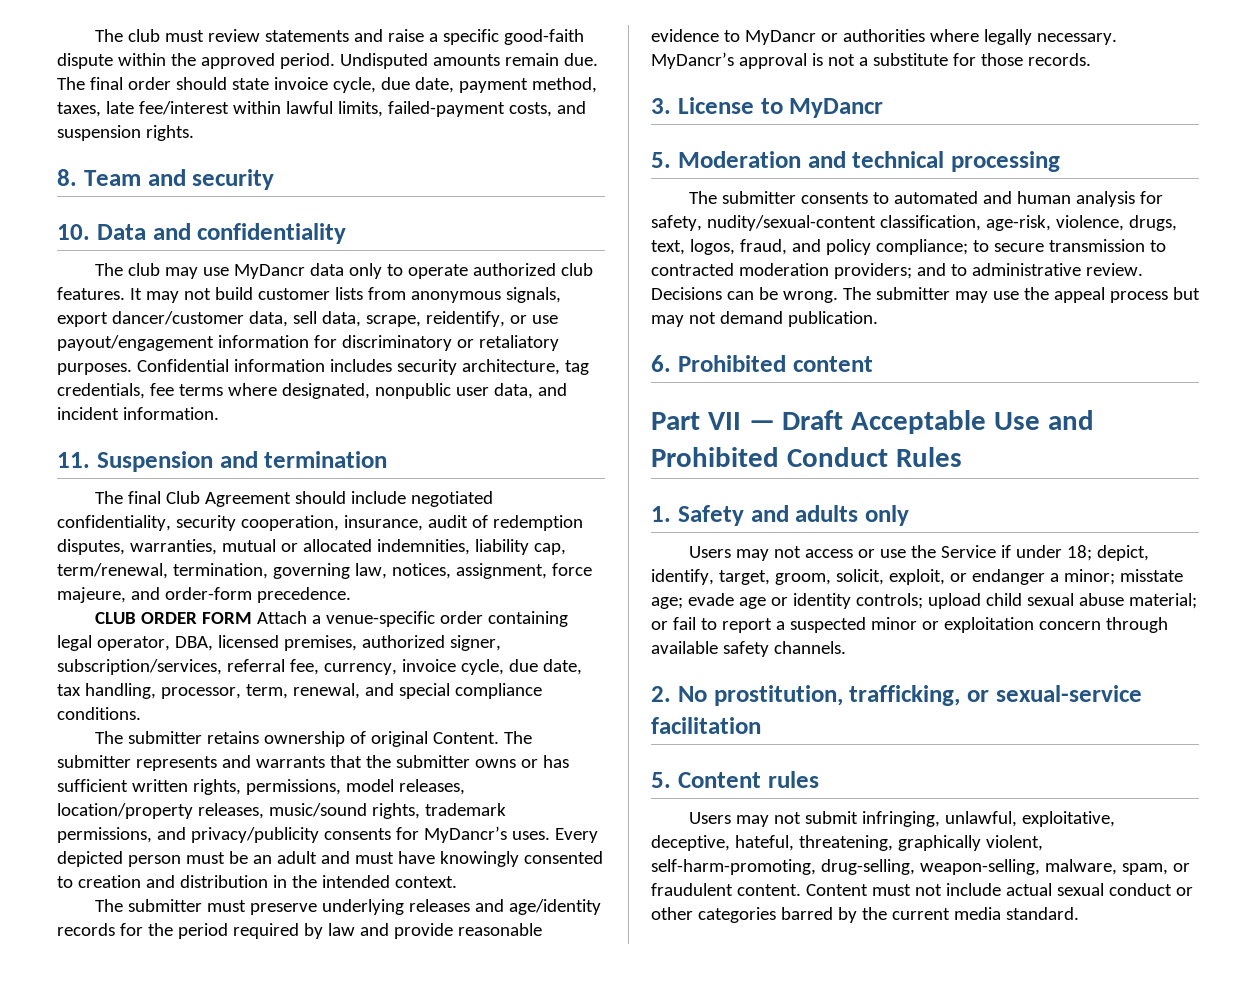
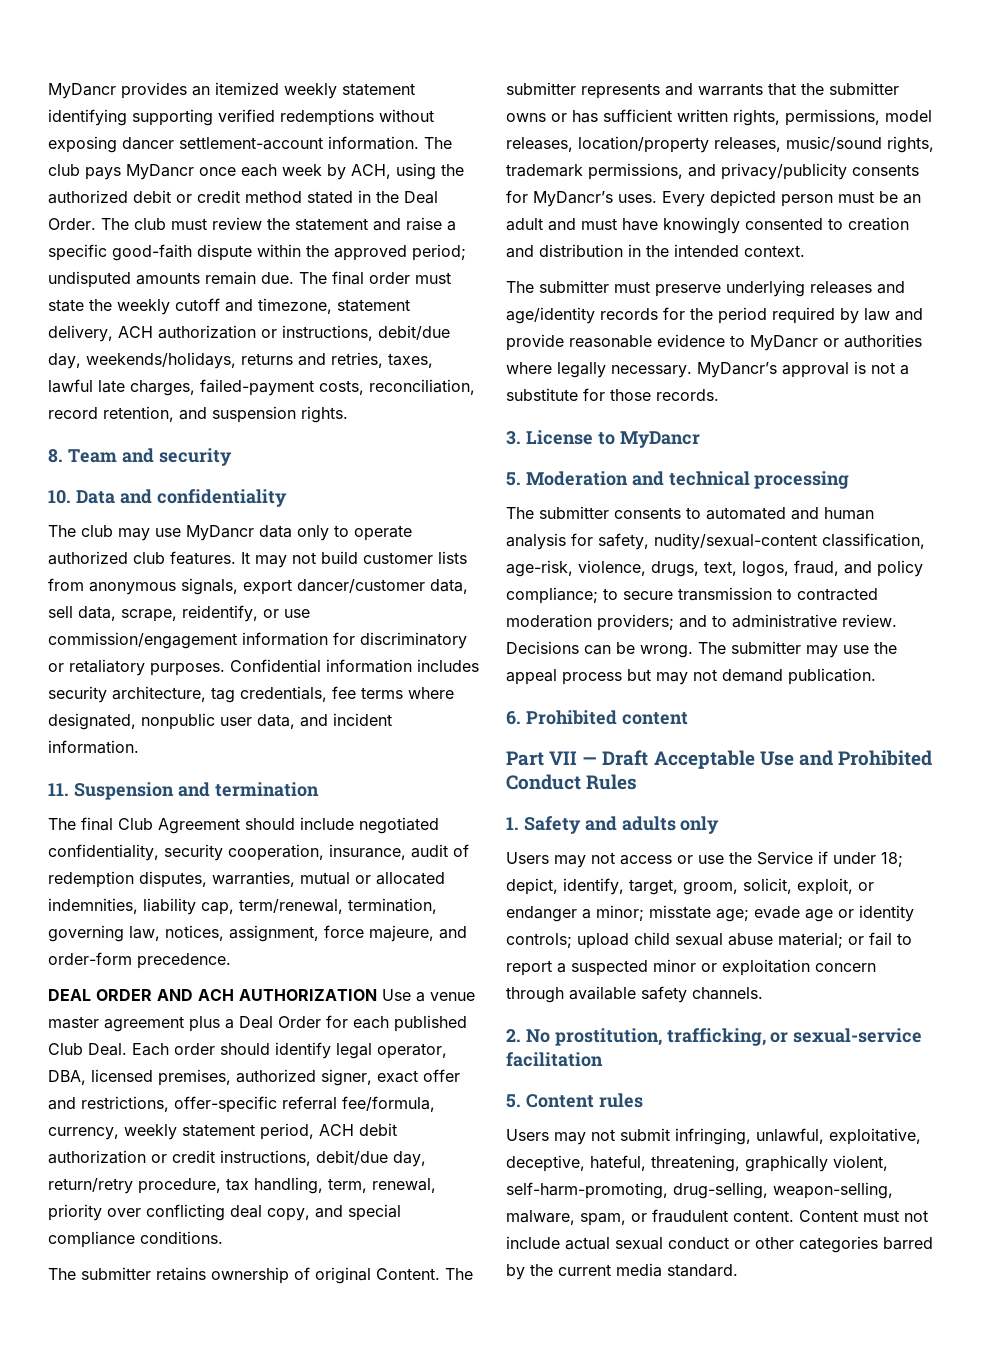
+ MyDancr provides an itemized weekly statement identifying supporting verified redemptions without exposing dancer settlement-account information. The club pays MyDancr once each week by ACH, using the authorized debit or credit method stated in the Deal Order.
- The club must review statements and raise a specific good-faith dispute within the approved period. Undisputed amounts remain due.
+ The club must review the statement and raise a specific good-faith dispute within the approved period; undisputed amounts remain due.
- The final order should state invoice cycle, due date, payment method, taxes, late fee/interest within lawful limits, failed-payment costs, and suspension rights.
+ The final order must state the weekly cutoff and timezone, statement delivery, ACH authorization or instructions, debit/due day, weekends/holidays, returns and retries, taxes, lawful late charges, failed-payment costs, reconciliation, record retention, and suspension rights.
- It may not build customer lists from anonymous signals, export dancer/customer data, sell data, scrape, reidentify, or use payout/engagement information for discriminatory or retaliatory purposes.
+ It may not build customer lists from anonymous signals, export dancer/customer data, sell data, scrape, reidentify, or use commission/engagement information for discriminatory or retaliatory purposes.
- CLUB ORDER FORM Attach a venue-specific order containing legal operator, DBA, licensed premises, authorized signer, subscription/services, referral fee, currency, invoice cycle, due date, tax handling, processor, term, renewal, and special compliance conditions.
+ DEAL ORDER AND ACH AUTHORIZATION Use a venue master agreement plus a Deal Order for each published Club Deal. Each order should identify legal operator, DBA, licensed premises, authorized signer, exact offer and restrictions, offer-specific referral fee/formula, currency, weekly statement period, ACH debit authorization or credit instructions, debit/due day, return/retry procedure, tax handling, term, renewal, priority over conflicting deal copy, and special compliance conditions.

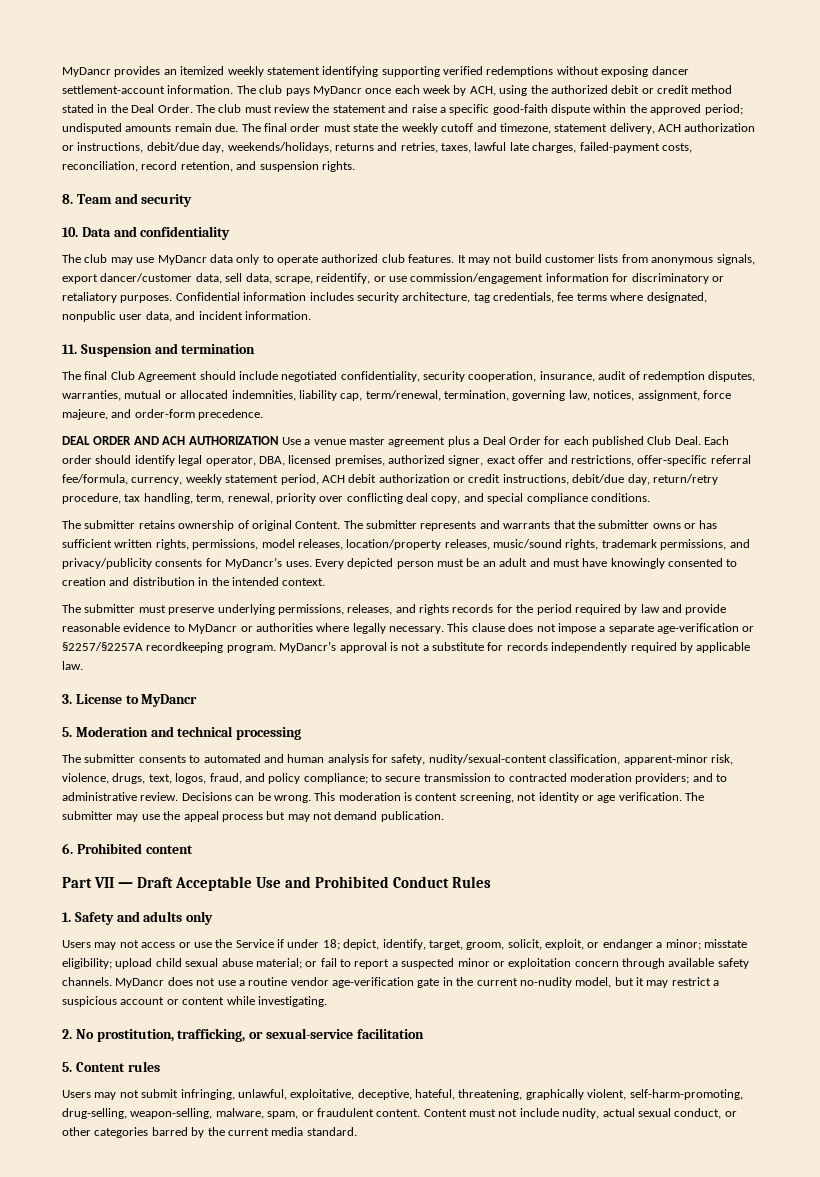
- The submitter must preserve underlying releases and age/identity records for the period required by law and provide reasonable evidence to MyDancr or authorities where legally necessary.
+ The submitter must preserve underlying permissions, releases, and rights records for the period required by law and provide reasonable evidence to MyDancr or authorities where legally necessary.
+ This clause does not impose a separate age-verification or §2257/§2257A recordkeeping program.
- MyDancr’s approval is not a substitute for those records.
+ MyDancr’s approval is not a substitute for records independently required by applicable law.
- The submitter consents to automated and human analysis for safety, nudity/sexual-content classification, age-risk, violence, drugs, text, logos, fraud, and policy compliance; to secure transmission to contracted moderation providers; and to administrative review.
+ The submitter consents to automated and human analysis for safety, nudity/sexual-content classification, apparent-minor risk, violence, drugs, text, logos, fraud, and policy compliance; to secure transmission to contracted moderation providers; and to administrative review.
+ This moderation is content screening, not identity or age verification.
- Users may not access or use the Service if under 18; depict, identify, target, groom, solicit, exploit, or endanger a minor; misstate age; evade age or identity controls; upload child sexual abuse material; or fail to report a suspected minor or exploitation concern through available safety channels.
+ Users may not access or use the Service if under 18; depict, identify, target, groom, solicit, exploit, or endanger a minor; misstate eligibility; upload child sexual abuse material; or fail to report a suspected minor or exploitation concern through available safety channels. MyDancr does not use a routine vendor age-verification gate in the current no-nudity model, but it may restrict a suspicious account or content while investigating.
- Content must not include actual sexual conduct or other categories barred by the current media standard.
+ Content must not include nudity, actual sexual conduct, or other categories barred by the current media standard.

